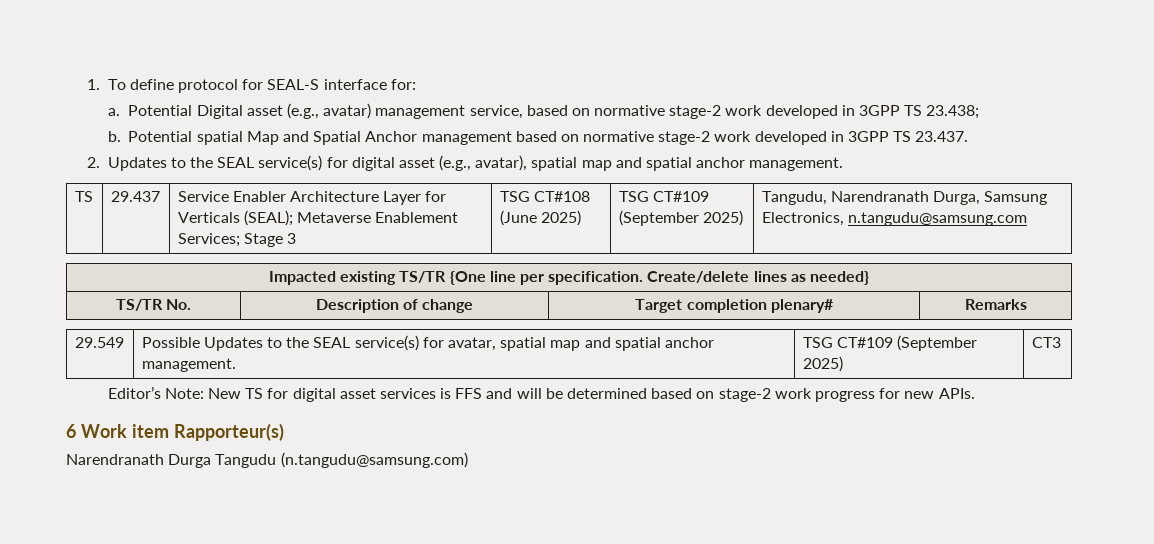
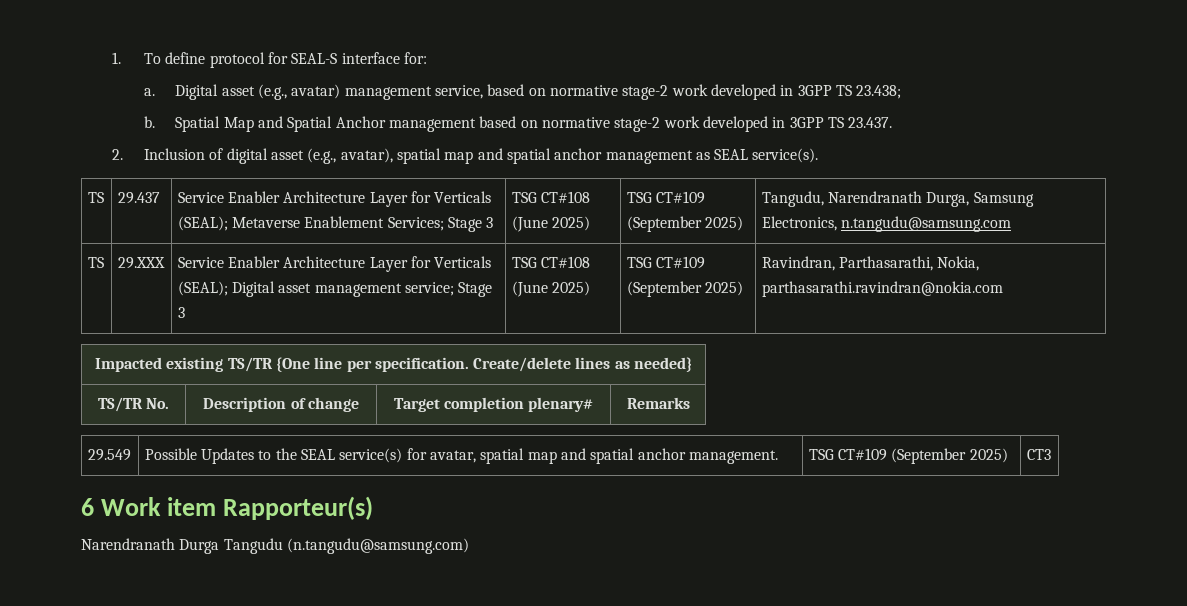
- Potential Digital asset (e.g., avatar) management service, based on normative stage-2 work developed in 3GPP TS 23.438;
+ Digital asset (e.g., avatar) management service, based on normative stage-2 work developed in 3GPP TS 23.438;
- Potential spatial Map and Spatial Anchor management based on normative stage-2 work developed in 3GPP TS 23.437.
+ Spatial Map and Spatial Anchor management based on normative stage-2 work developed in 3GPP TS 23.437.
- 2. Updates to the SEAL service(s) for digital asset (e.g., avatar), spatial map and spatial anchor management.
+ 2. Inclusion of digital asset (e.g., avatar), spatial map and spatial anchor management as SEAL service(s).
+ TS | 29.XXX | Service Enabler Architecture Layer for Verticals (SEAL); Digital asset management service; Stage 3 | TSG CT#108 (June 2025) | TSG CT#109 (September 2025) | Ravindran, Parthasarathi, Nokia, parthasarathi.ravindran@nokia.com
- Editor’s Note: New TS for digital asset services is FFS and will be determined based on stage-2 work progress for new APIs.

